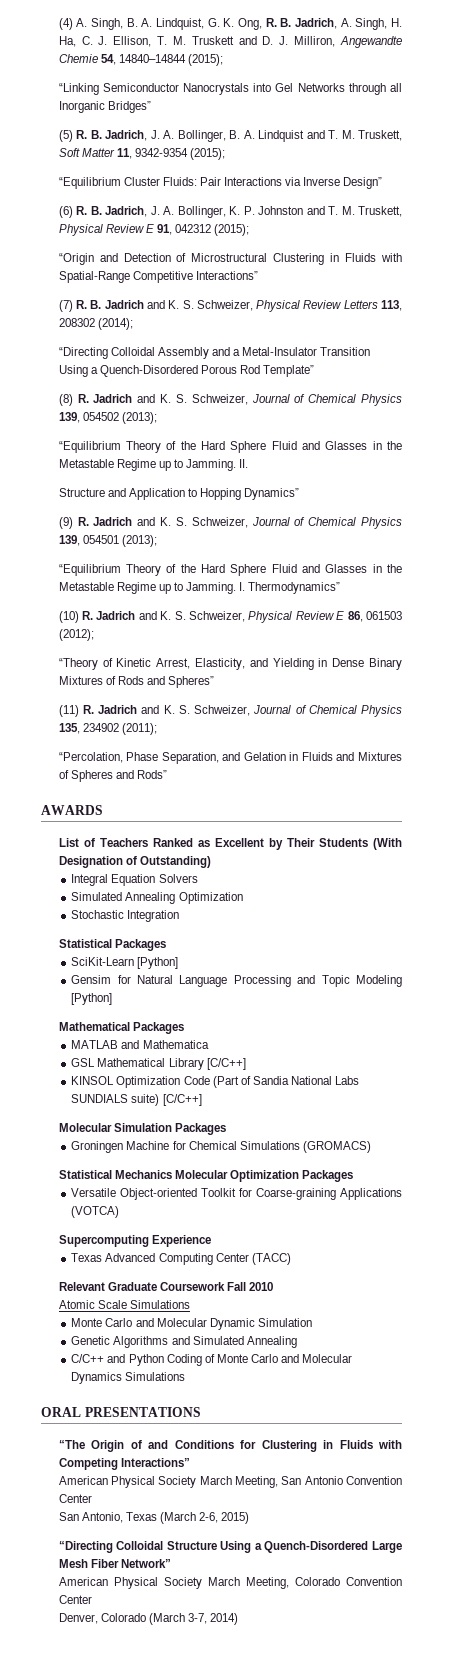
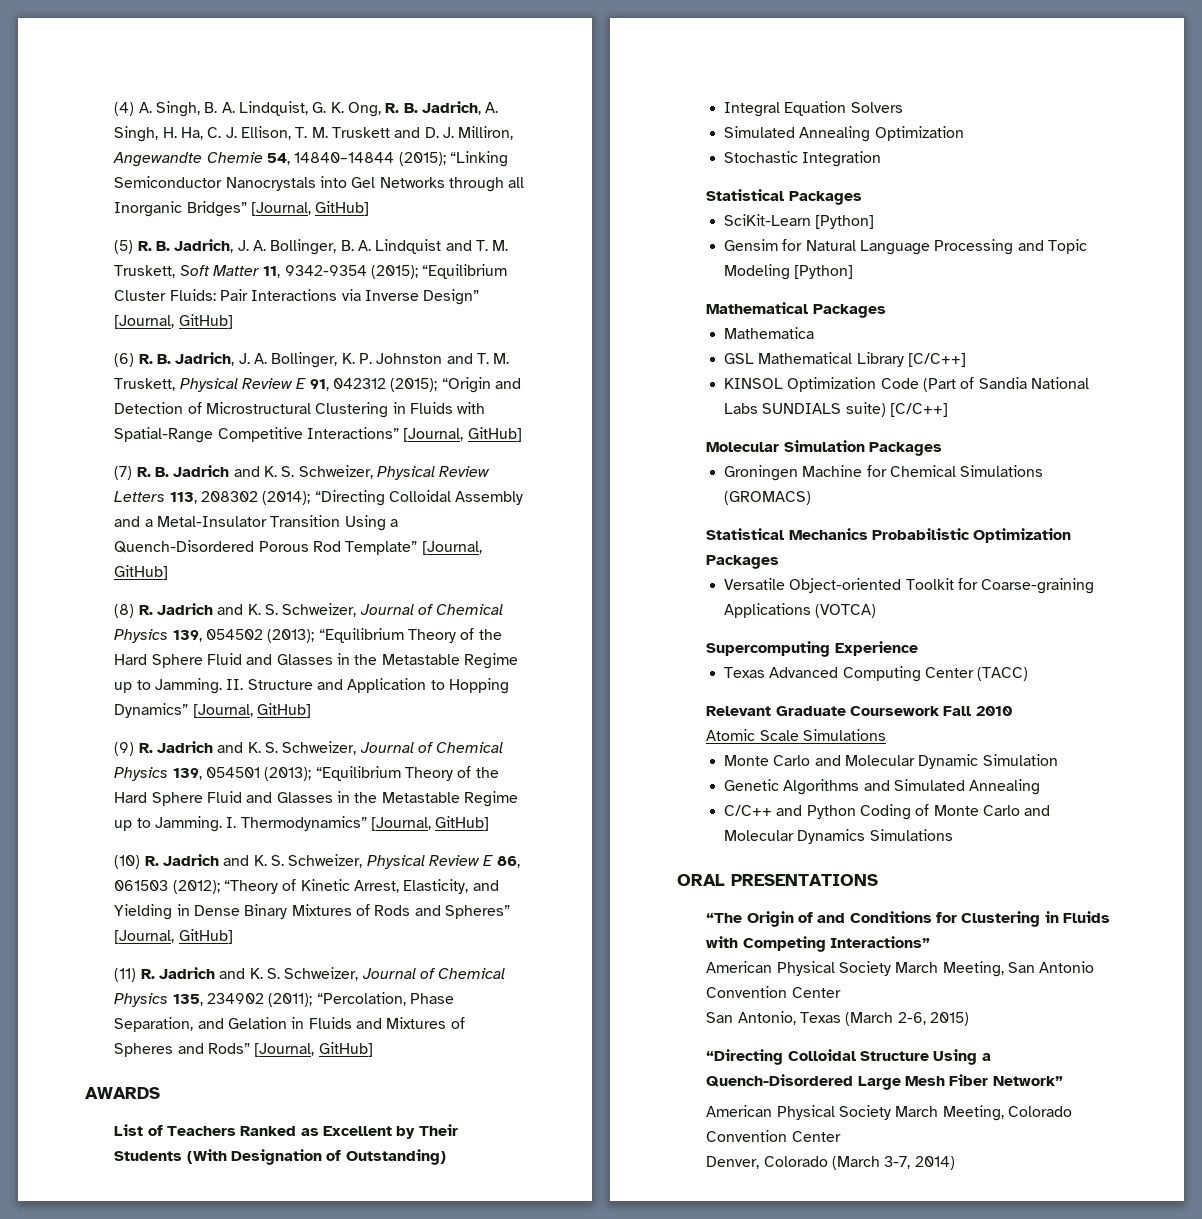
- (4) A. Singh, B. A. Lindquist, G. K. Ong, R. B. Jadrich, A. Singh, H. Ha, C. J. Ellison, T. M. Truskett and D. J. Milliron, Angewandte Chemie 54, 14840–14844 (2015);
- “Linking Semiconductor Nanocrystals into Gel Networks through all Inorganic Bridges”
+ (4) A. Singh, B. A. Lindquist, G. K. Ong, R. B. Jadrich, A. Singh, H. Ha, C. J. Ellison, T. M. Truskett and D. J. Milliron, Angewandte Chemie 54, 14840–14844 (2015); “Linking Semiconductor Nanocrystals into Gel Networks through all Inorganic Bridges” [Journal, GitHub]
- (5) R. B. Jadrich, J. A. Bollinger, B. A. Lindquist and T. M. Truskett, Soft Matter 11, 9342-9354 (2015);
- “Equilibrium Cluster Fluids: Pair Interactions via Inverse Design”
+ (5) R. B. Jadrich, J. A. Bollinger, B. A. Lindquist and T. M. Truskett, Soft Matter 11, 9342-9354 (2015); “Equilibrium Cluster Fluids: Pair Interactions via Inverse Design” [Journal, GitHub]
- (6) R. B. Jadrich, J. A. Bollinger, K. P. Johnston and T. M. Truskett, Physical Review E 91, 042312 (2015);
- “Origin and Detection of Microstructural Clustering in Fluids with Spatial-Range Competitive Interactions”
+ (6) R. B. Jadrich, J. A. Bollinger, K. P. Johnston and T. M. Truskett, Physical Review E 91, 042312 (2015); “Origin and Detection of Microstructural Clustering in Fluids with Spatial-Range Competitive Interactions” [Journal, GitHub]
- (7) R. B. Jadrich and K. S. Schweizer, Physical Review Letters 113, 208302 (2014);
- “Directing Colloidal Assembly and a Metal-Insulator Transition Using a Quench-Disordered Porous Rod Template”
+ (7) R. B. Jadrich and K. S. Schweizer, Physical Review Letters 113, 208302 (2014); “Directing Colloidal Assembly and a Metal-Insulator Transition Using a Quench-Disordered Porous Rod Template” [Journal, GitHub]
- (8) R. Jadrich and K. S. Schweizer, Journal of Chemical Physics 139, 054502 (2013);
- “Equilibrium Theory of the Hard Sphere Fluid and Glasses in the Metastable Regime up to Jamming.
+ (8) R. Jadrich and K. S. Schweizer, Journal of Chemical Physics 139, 054502 (2013); “Equilibrium Theory of the Hard Sphere Fluid and Glasses in the Metastable Regime up to Jamming.
- II.
- Structure and Application to Hopping Dynamics”
+ II. Structure and Application to Hopping Dynamics” [Journal, GitHub]
- (9) R. Jadrich and K. S. Schweizer, Journal of Chemical Physics 139, 054501 (2013);
- “Equilibrium Theory of the Hard Sphere Fluid and Glasses in the Metastable Regime up to Jamming.
+ (9) R. Jadrich and K. S. Schweizer, Journal of Chemical Physics 139, 054501 (2013); “Equilibrium Theory of the Hard Sphere Fluid and Glasses in the Metastable Regime up to Jamming.
- I. Thermodynamics”
+ I. Thermodynamics” [Journal, GitHub]
- (10) R. Jadrich and K. S. Schweizer, Physical Review E 86, 061503 (2012);
- “Theory of Kinetic Arrest, Elasticity, and Yielding in Dense Binary Mixtures of Rods and Spheres”
+ (10) R. Jadrich and K. S. Schweizer, Physical Review E 86, 061503 (2012); “Theory of Kinetic Arrest, Elasticity, and Yielding in Dense Binary Mixtures of Rods and Spheres” [Journal, GitHub]
- (11) R. Jadrich and K. S. Schweizer, Journal of Chemical Physics 135, 234902 (2011);
- “Percolation, Phase Separation, and Gelation in Fluids and Mixtures of Spheres and Rods”
+ (11) R. Jadrich and K. S. Schweizer, Journal of Chemical Physics 135, 234902 (2011); “Percolation, Phase Separation, and Gelation in Fluids and Mixtures of Spheres and Rods” [Journal, GitHub]
- MATLAB and Mathematica
+ Mathematica
- Statistical Mechanics Molecular Optimization Packages
+ Statistical Mechanics Probabilistic Optimization Packages

